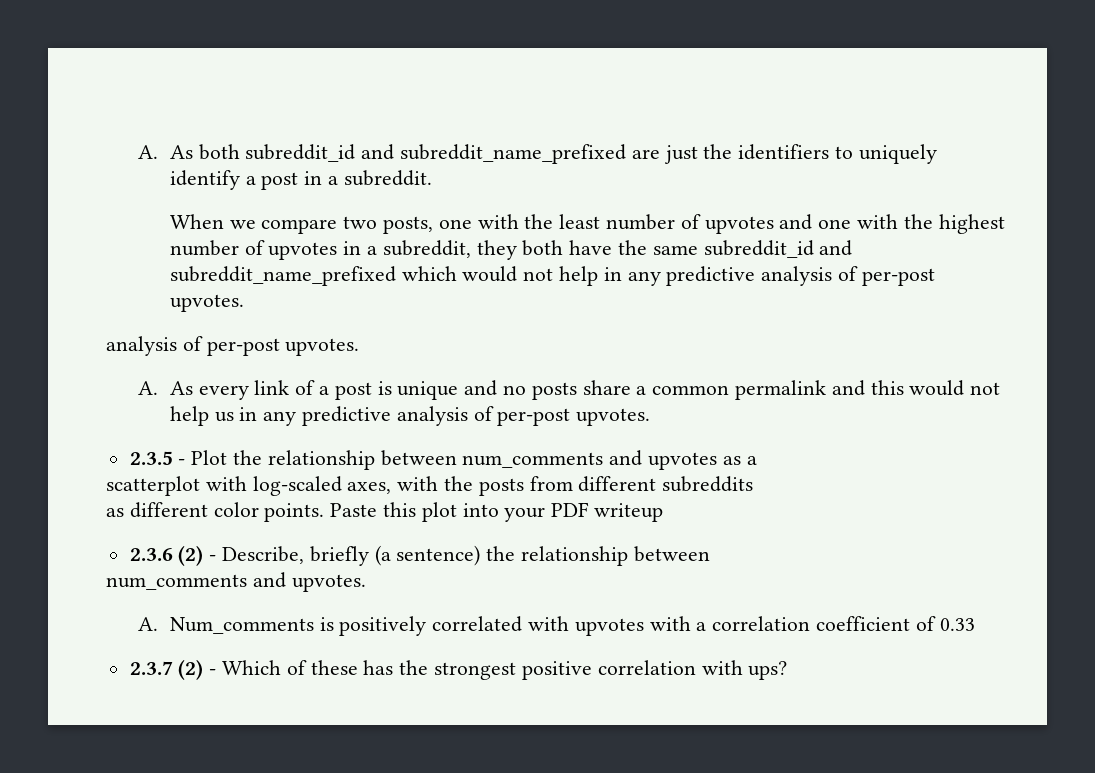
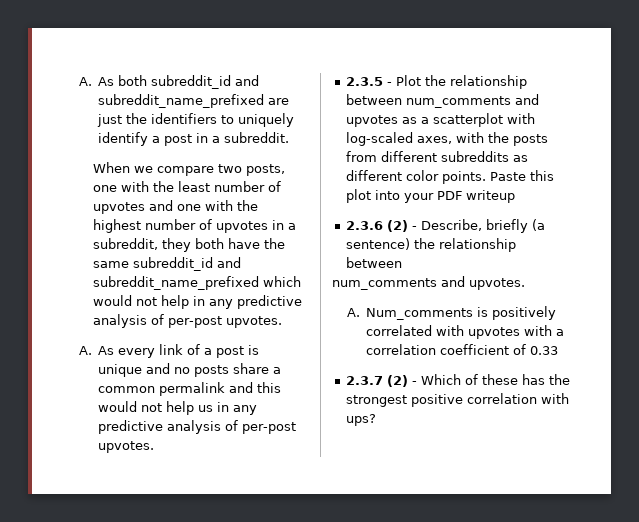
  When we compare two posts, one with the least number of upvotes and one with the highest number of upvotes in a subreddit, they both have the same subreddit_id and subreddit_name_prefixed which would not help in any predictive analysis of per-post upvotes.
- analysis of per-post upvotes.
- 2.3.5 - Plot the relationship between num_comments and upvotes as a
- scatterplot with log-scaled axes, with the posts from different subreddits
- as different color points.
+ 2.3.5 - Plot the relationship between num_comments and upvotes as a scatterplot with log-scaled axes, with the posts from different subreddits as different color points.

